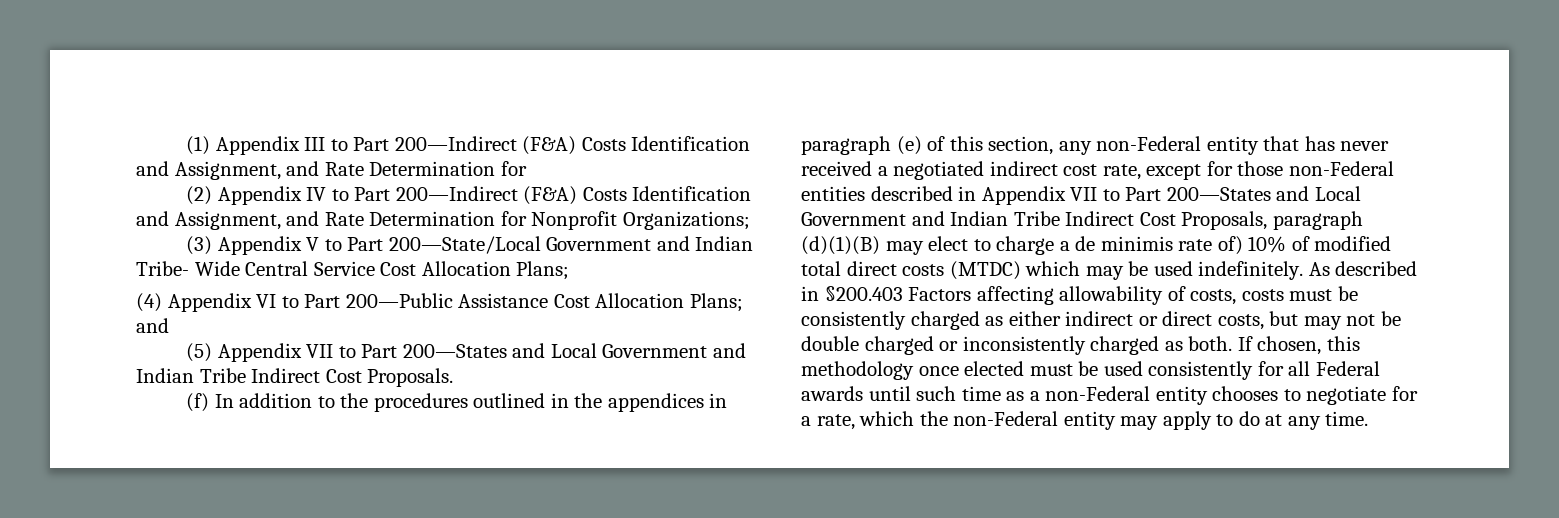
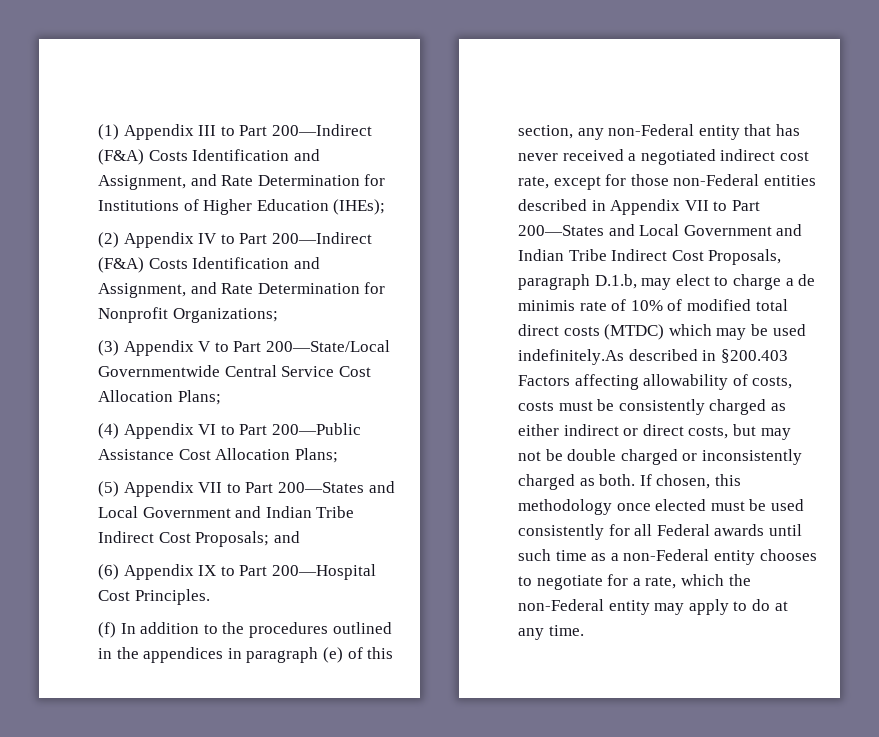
- (1) Appendix III to Part 200—Indirect (F&A) Costs Identification and Assignment, and Rate Determination for
+ (1) Appendix III to Part 200—Indirect (F&A) Costs Identification and Assignment, and Rate Determination for Institutions of Higher Education (IHEs);
- (3) Appendix V to Part 200—State/Local Government and Indian Tribe- Wide Central Service Cost Allocation Plans;
+ (3) Appendix V to Part 200—State/Local Governmentwide Central Service Cost Allocation Plans;
- (4) Appendix VI to Part 200—Public Assistance Cost Allocation Plans; and
+ (4) Appendix VI to Part 200—Public Assistance Cost Allocation Plans;
- (5) Appendix VII to Part 200—States and Local Government and Indian Tribe Indirect Cost Proposals.
+ (5) Appendix VII to Part 200—States and Local Government and Indian Tribe Indirect Cost Proposals; and
+ (6) Appendix IX to Part 200—Hospital Cost Principles.
- (f) In addition to the procedures outlined in the appendices in paragraph (e) of this section, any non-Federal entity that has never received a negotiated indirect cost rate, except for those non-Federal entities described in Appendix VII to Part 200—States and Local Government and Indian Tribe Indirect Cost Proposals, paragraph (d)(1)(B) may elect to charge a de minimis rate of) 10% of modified total direct costs (MTDC) which may be used indefinitely. As described in §200.403 Factors affecting allowability of costs, costs must be consistently charged as either indirect or direct costs, but may not be double charged or inconsistently charged as both.
+ (f) In addition to the procedures outlined in the appendices in paragraph (e) of this section, any non-Federal entity that has never received a negotiated indirect cost rate, except for those non-Federal entities described in Appendix VII to Part 200—States and Local Government and Indian Tribe Indirect Cost Proposals, paragraph D.1.b, may elect to charge a de minimis rate of 10% of modified total direct costs (MTDC) which may be used indefinitely.As described in §200.403 Factors affecting allowability of costs, costs must be consistently charged as either indirect or direct costs, but may not be double charged or inconsistently charged as both.

